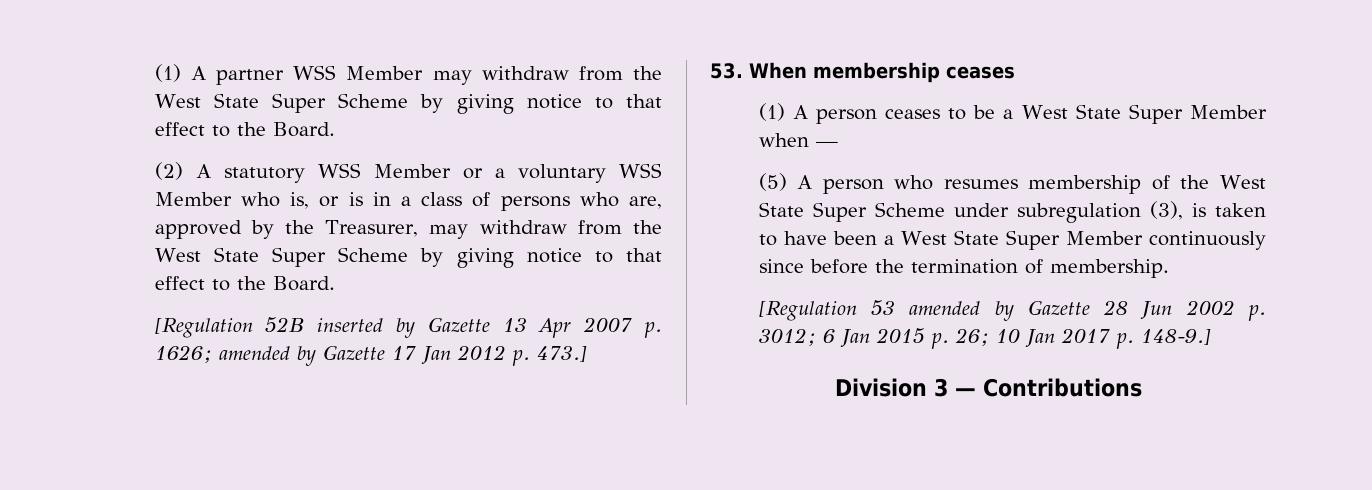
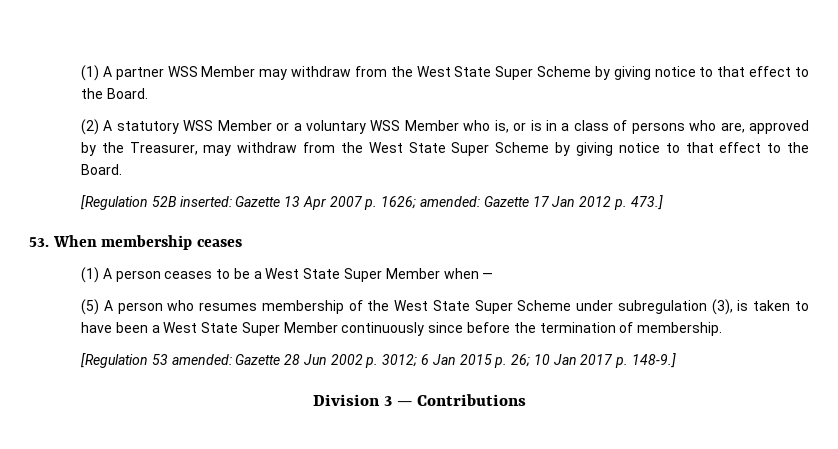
- [Regulation 52B inserted by Gazette 13 Apr 2007 p. 1626; amended by Gazette 17 Jan 2012 p. 473.]
+ [Regulation 52B inserted: Gazette 13 Apr 2007 p. 1626; amended: Gazette 17 Jan 2012 p. 473.]
- [Regulation 53 amended by Gazette 28 Jun 2002 p. 3012; 6 Jan 2015 p. 26; 10 Jan 2017 p. 148-9.]
+ [Regulation 53 amended: Gazette 28 Jun 2002 p. 3012; 6 Jan 2015 p. 26; 10 Jan 2017 p. 148-9.]

